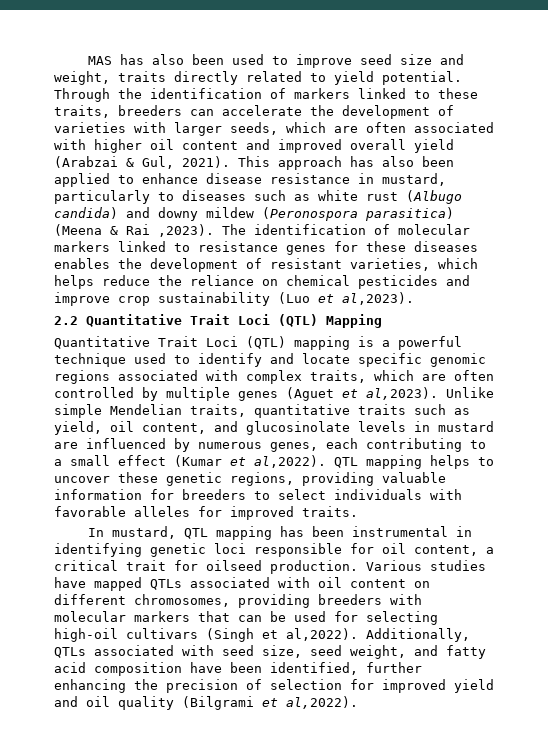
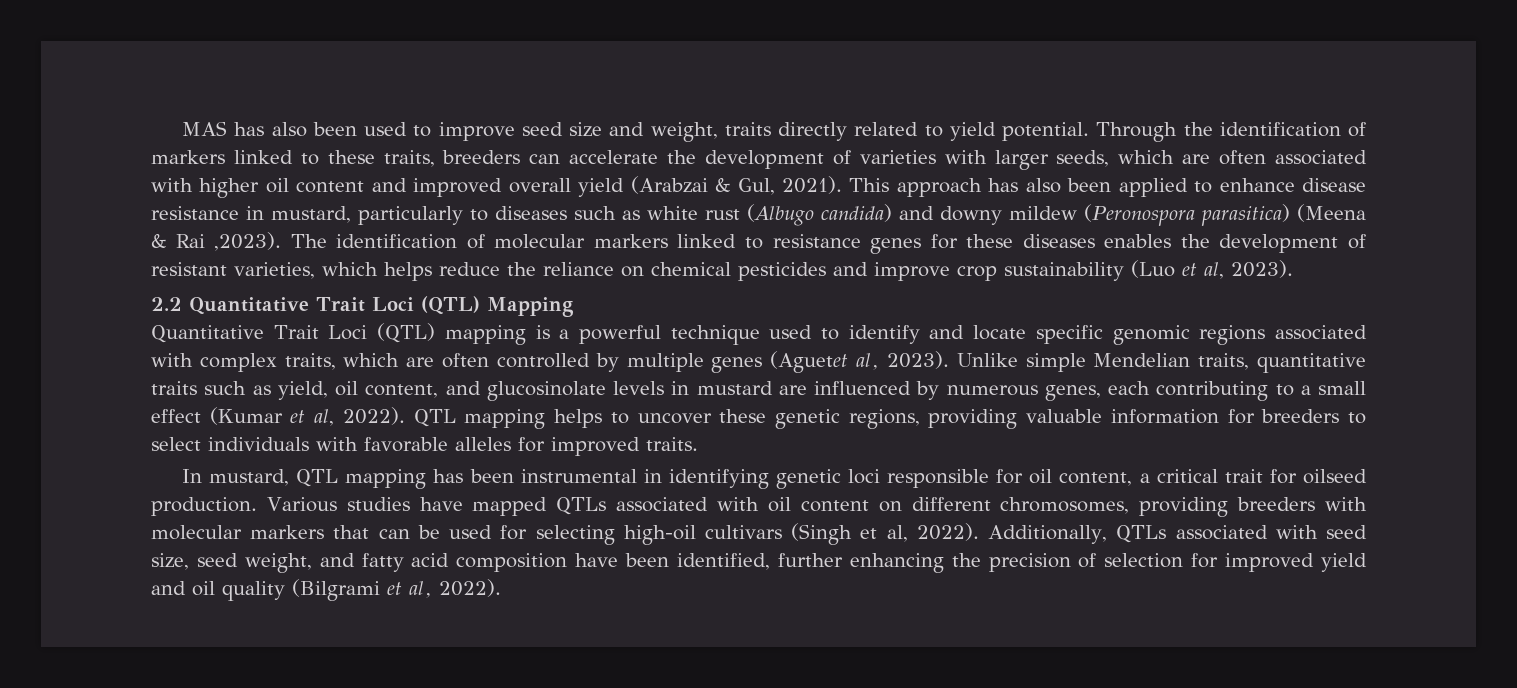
- The identification of molecular markers linked to resistance genes for these diseases enables the development of resistant varieties, which helps reduce the reliance on chemical pesticides and improve crop sustainability (Luo et al,2023).
+ The identification of molecular markers linked to resistance genes for these diseases enables the development of resistant varieties, which helps reduce the reliance on chemical pesticides and improve crop sustainability (Luo et al, 2023).
- Quantitative Trait Loci (QTL) mapping is a powerful technique used to identify and locate specific genomic regions associated with complex traits, which are often controlled by multiple genes (Aguet et al,2023).
+ Quantitative Trait Loci (QTL) mapping is a powerful technique used to identify and locate specific genomic regions associated with complex traits, which are often controlled by multiple genes (Aguetet al, 2023).
- Unlike simple Mendelian traits, quantitative traits such as yield, oil content, and glucosinolate levels in mustard are influenced by numerous genes, each contributing to a small effect (Kumar et al,2022).
+ Unlike simple Mendelian traits, quantitative traits such as yield, oil content, and glucosinolate levels in mustard are influenced by numerous genes, each contributing to a small effect (Kumar et al, 2022).
- Various studies have mapped QTLs associated with oil content on different chromosomes, providing breeders with molecular markers that can be used for selecting high-oil cultivars (Singh et al,2022).
+ Various studies have mapped QTLs associated with oil content on different chromosomes, providing breeders with molecular markers that can be used for selecting high-oil cultivars (Singh et al, 2022).
- Additionally, QTLs associated with seed size, seed weight, and fatty acid composition have been identified, further enhancing the precision of selection for improved yield and oil quality (Bilgrami et al,2022).
+ Additionally, QTLs associated with seed size, seed weight, and fatty acid composition have been identified, further enhancing the precision of selection for improved yield and oil quality (Bilgrami et al, 2022).

